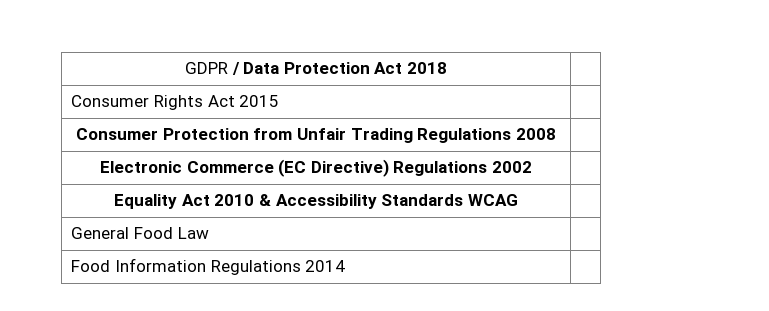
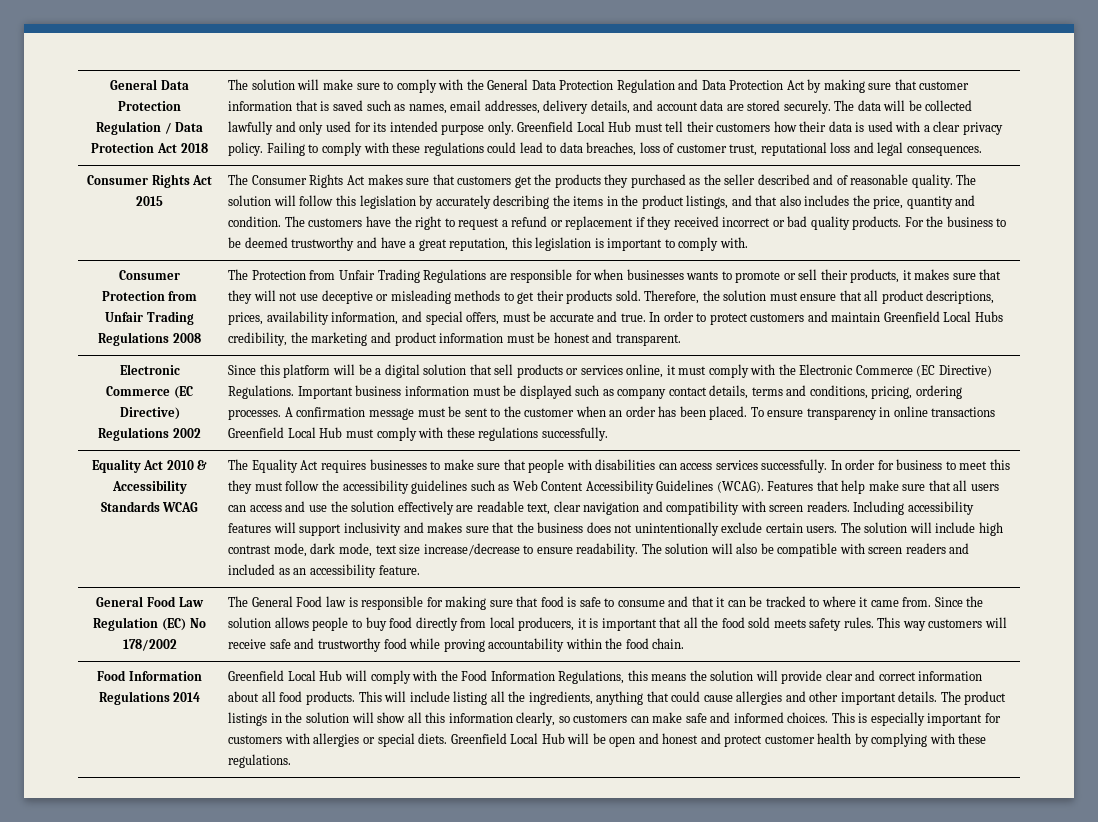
- GDPR / Data Protection Act 2018
+ General Data Protection Regulation / Data Protection Act 2018
- Consumer Rights Act 2015 |
+ The solution will make sure to comply with the General Data Protection Regulation and Data Protection Act by making sure that customer information that is saved such as names, email addresses, delivery details, and account data are stored securely. The data will be collected lawfully and only used for its intended purpose only. Greenfield Local Hub must tell their customers how their data is used with a clear privacy policy. Failing to comply with these regulations could lead to data breaches, loss of customer trust, reputational loss and legal consequences.
+ Consumer Rights Act 2015 | The Consumer Rights Act makes sure that customers get the products they purchased as the seller described and of reasonable quality. The solution will follow this legislation by accurately describing the items in the product listings, and that also includes the price, quantity and condition. The customers have the right to request a refund or replacement if they received incorrect or bad quality products. For the business to be deemed trustworthy and have a great reputation, this legislation is important to comply with.
+ The Protection from Unfair Trading Regulations are responsible for when businesses wants to promote or sell their products, it makes sure that they will not use deceptive or misleading methods to get their products sold. Therefore, the solution must ensure that all product descriptions, prices, availability information, and special offers, must be accurate and true. In order to protect customers and maintain Greenfield Local Hubs credibility, the marketing and product information must be honest and transparent.
+ Since this platform will be a digital solution that sell products or services online, it must comply with the Electronic Commerce (EC Directive) Regulations. Important business information must be displayed such as company contact details, terms and conditions, pricing, ordering processes. A confirmation message must be sent to the customer when an order has been placed. To ensure transparency in online transactions Greenfield Local Hub must comply with these regulations successfully.
- General Food Law |
- Food Information Regulations 2014 |
+ The Equality Act requires businesses to make sure that people with disabilities can access services successfully. In order for business to meet this they must follow the accessibility guidelines such as Web Content Accessibility Guidelines (WCAG). Features that help make sure that all users can access and use the solution effectively are readable text, clear navigation and compatibility with screen readers. Including accessibility features will support inclusivity and makes sure that the business does not unintentionally exclude certain users. The solution will include high contrast mode, dark mode, text size increase/decrease to ensure readability. The solution will also be compatible with screen readers and included as an accessibility feature.
+ General Food Law Regulation (EC) No 178/2002 | The General Food law is responsible for making sure that food is safe to consume and that it can be tracked to where it came from. Since the solution allows people to buy food directly from local producers, it is important that all the food sold meets safety rules. This way customers will receive safe and trustworthy food while proving accountability within the food chain.
+ Food Information Regulations 2014 | Greenfield Local Hub will comply with the Food Information Regulations, this means the solution will provide clear and correct information about all food products. This will include listing all the ingredients, anything that could cause allergies and other important details. The product listings in the solution will show all this information clearly, so customers can make safe and informed choices. This is especially important for customers with allergies or special diets. Greenfield Local Hub will be open and honest and protect customer health by complying with these regulations.

